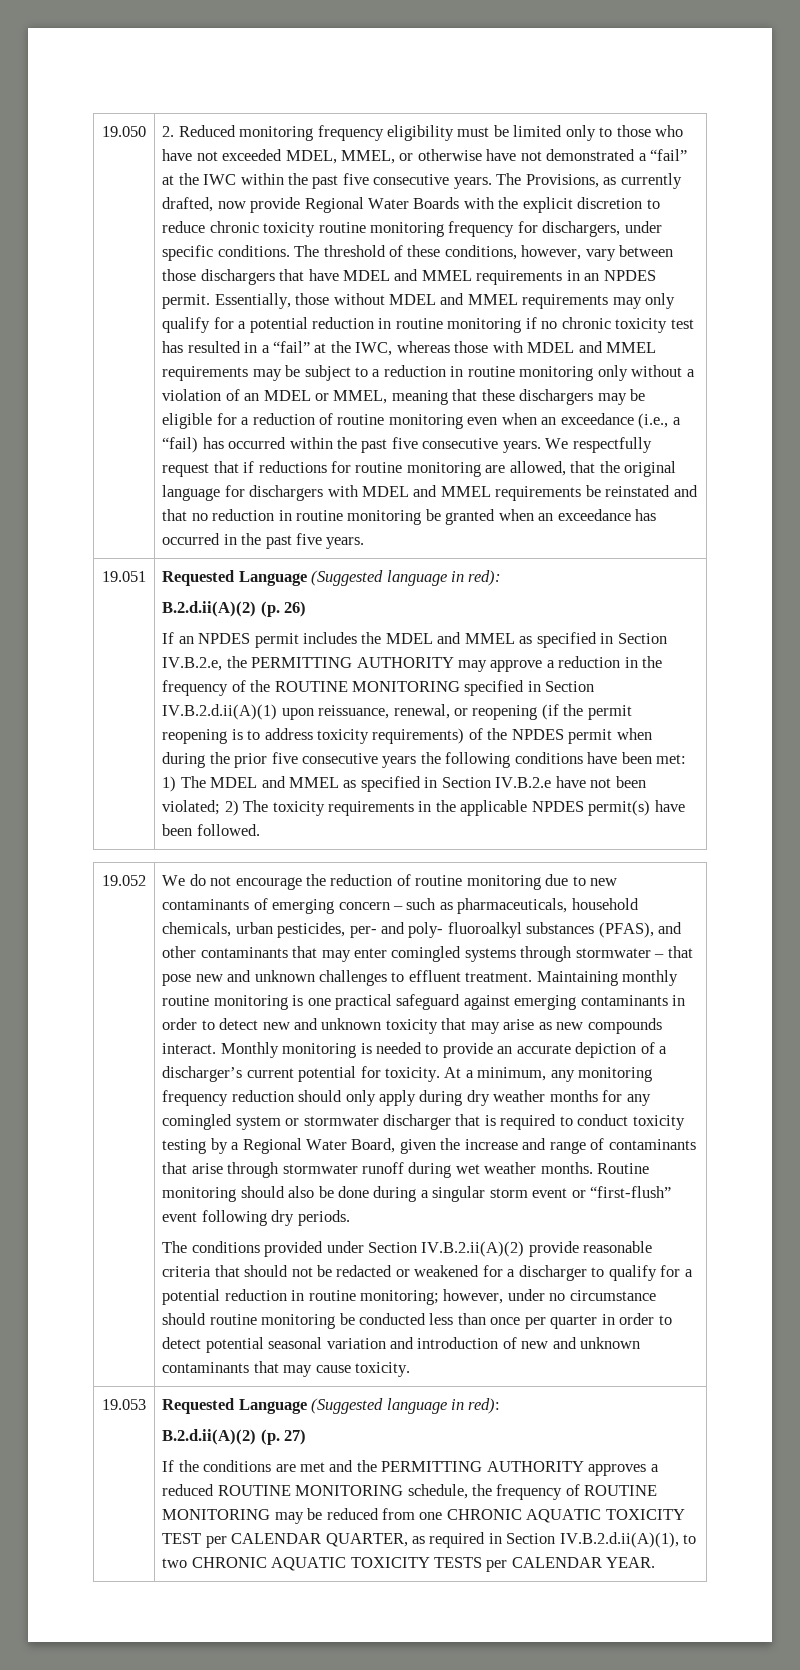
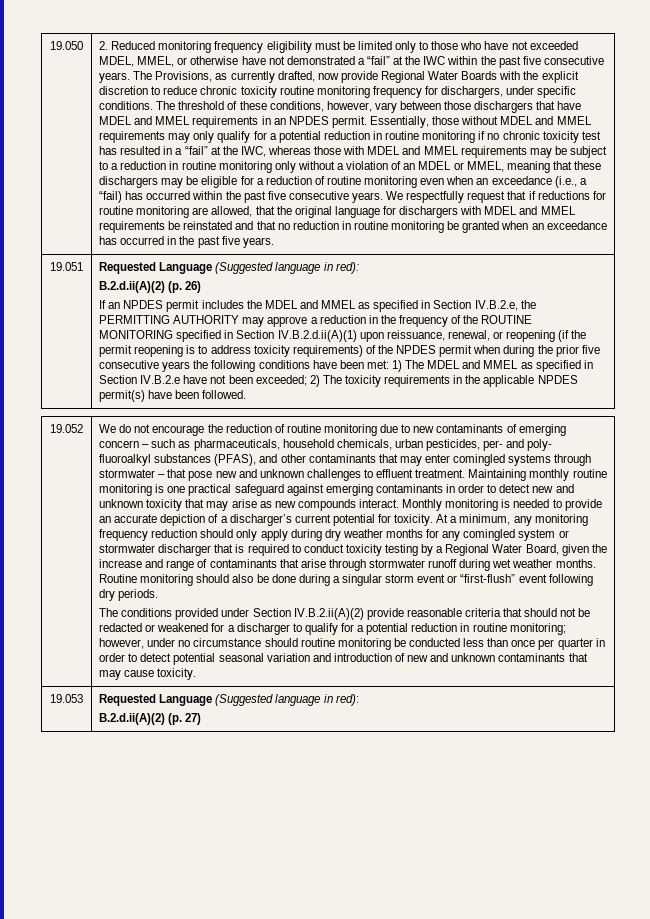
- 1) The MDEL and MMEL as specified in Section IV.B.2.e have not been violated;
+ 1) The MDEL and MMEL as specified in Section IV.B.2.e have not been exceeded;
- If the conditions are met and the PERMITTING AUTHORITY approves a reduced ROUTINE MONITORING schedule, the frequency of ROUTINE MONITORING may be reduced from one CHRONIC AQUATIC TOXICITY TEST per CALENDAR QUARTER, as required in Section IV.B.2.d.ii(A)(1), to two CHRONIC AQUATIC TOXICITY TESTS per CALENDAR YEAR.

